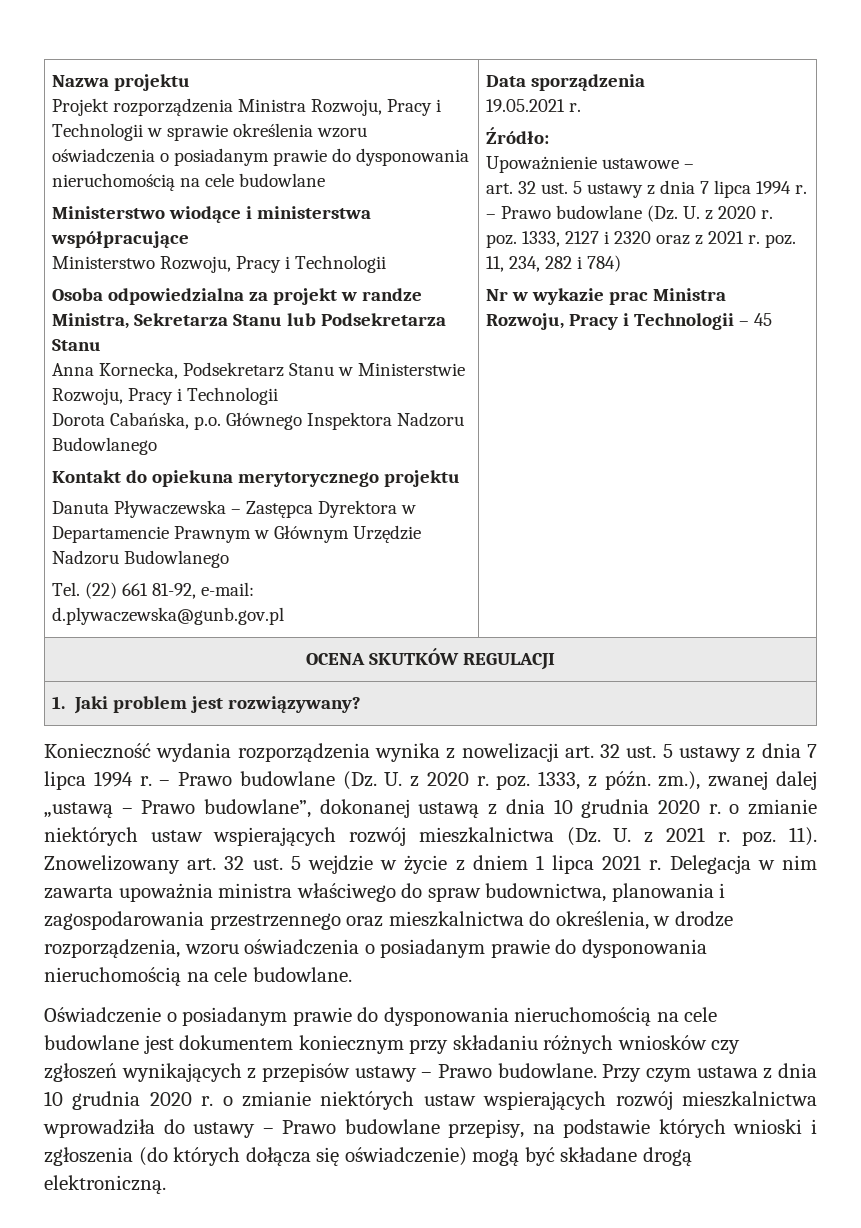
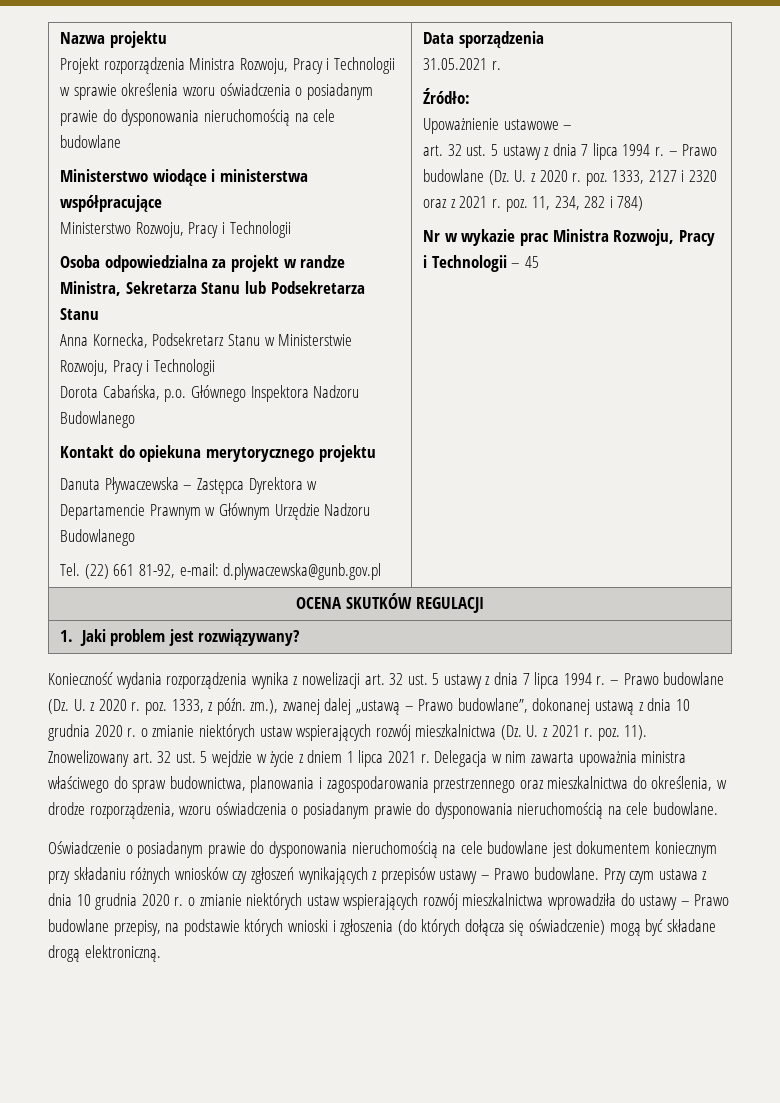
- 19.05.2021 r.
+ 31.05.2021 r.

